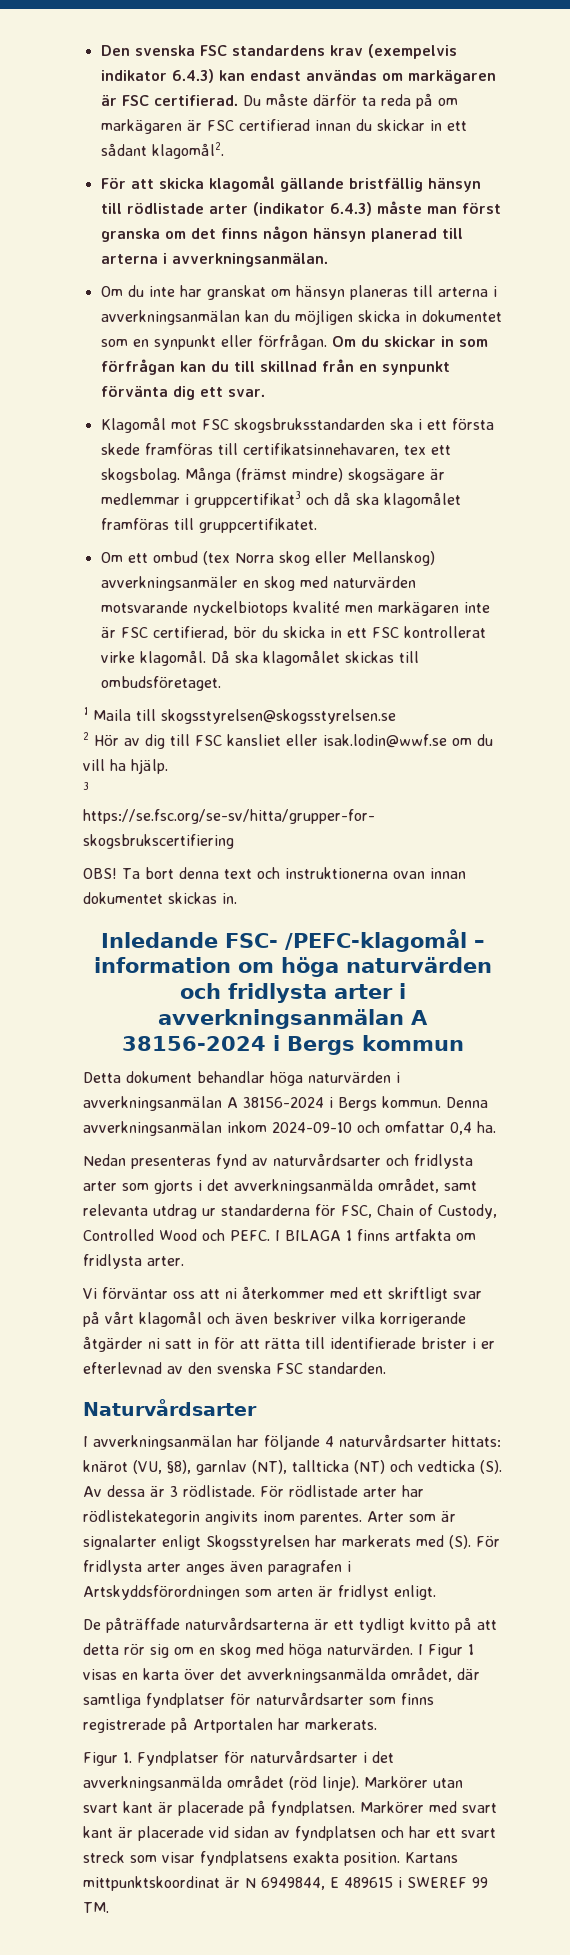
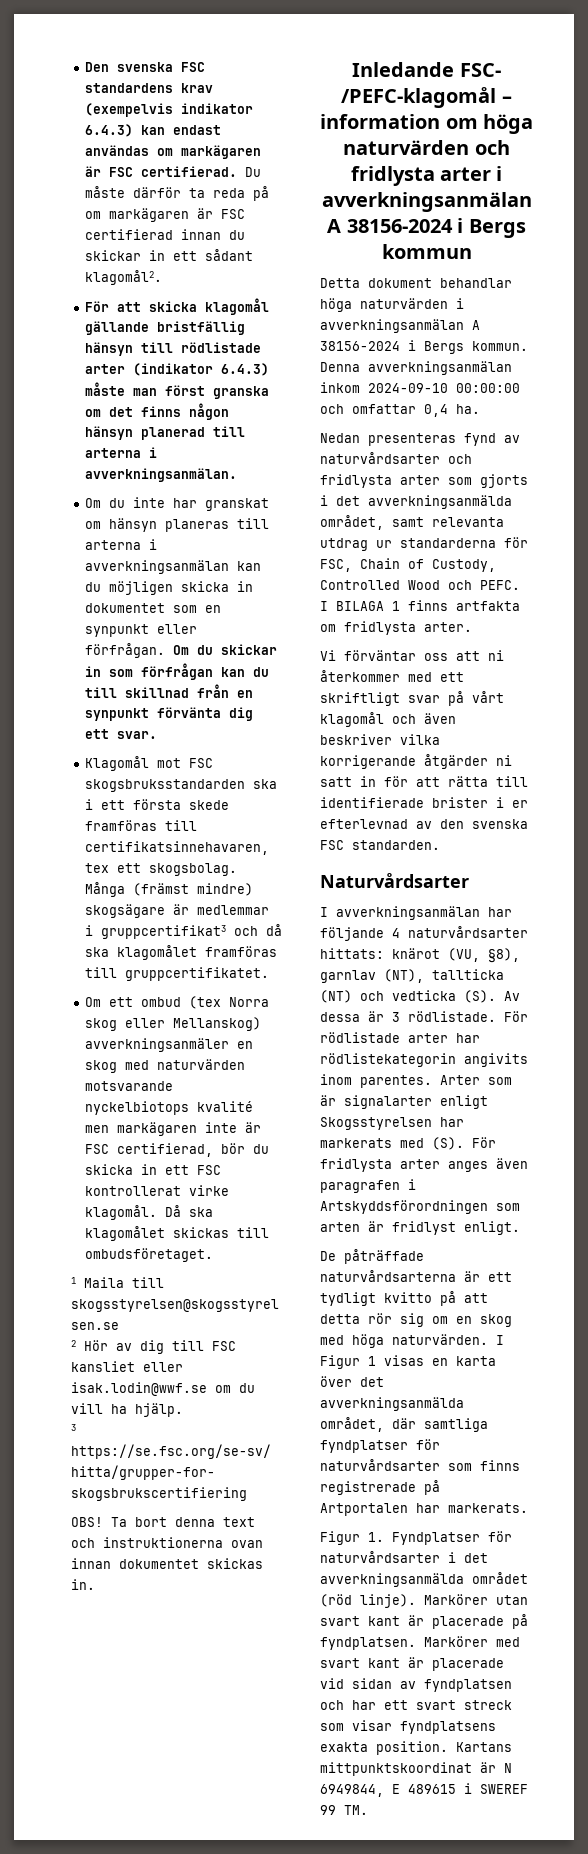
- Denna avverkningsanmälan inkom 2024-09-10 och omfattar 0,4 ha.
+ Denna avverkningsanmälan inkom 2024-09-10 00:00:00 och omfattar 0,4 ha.

